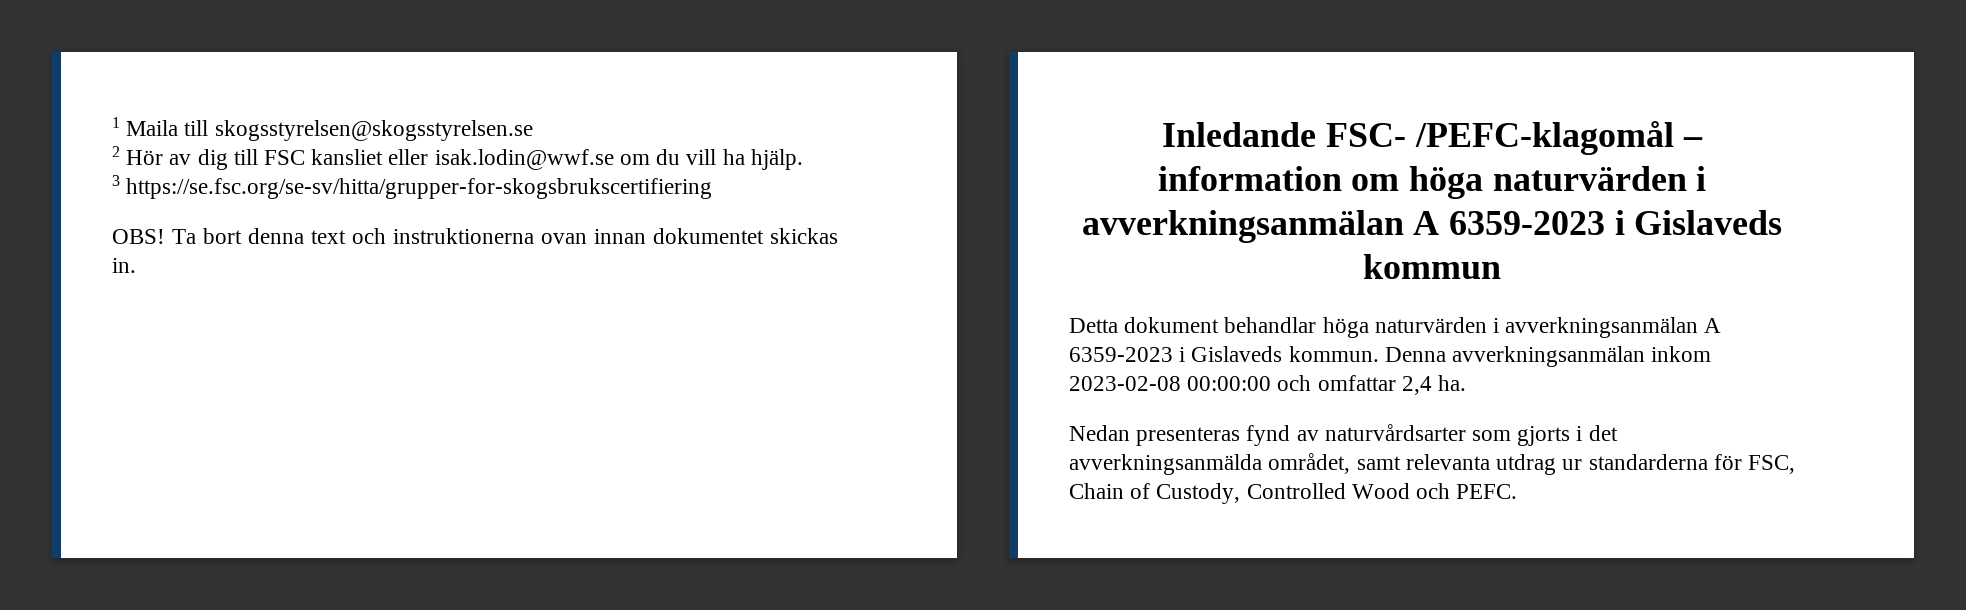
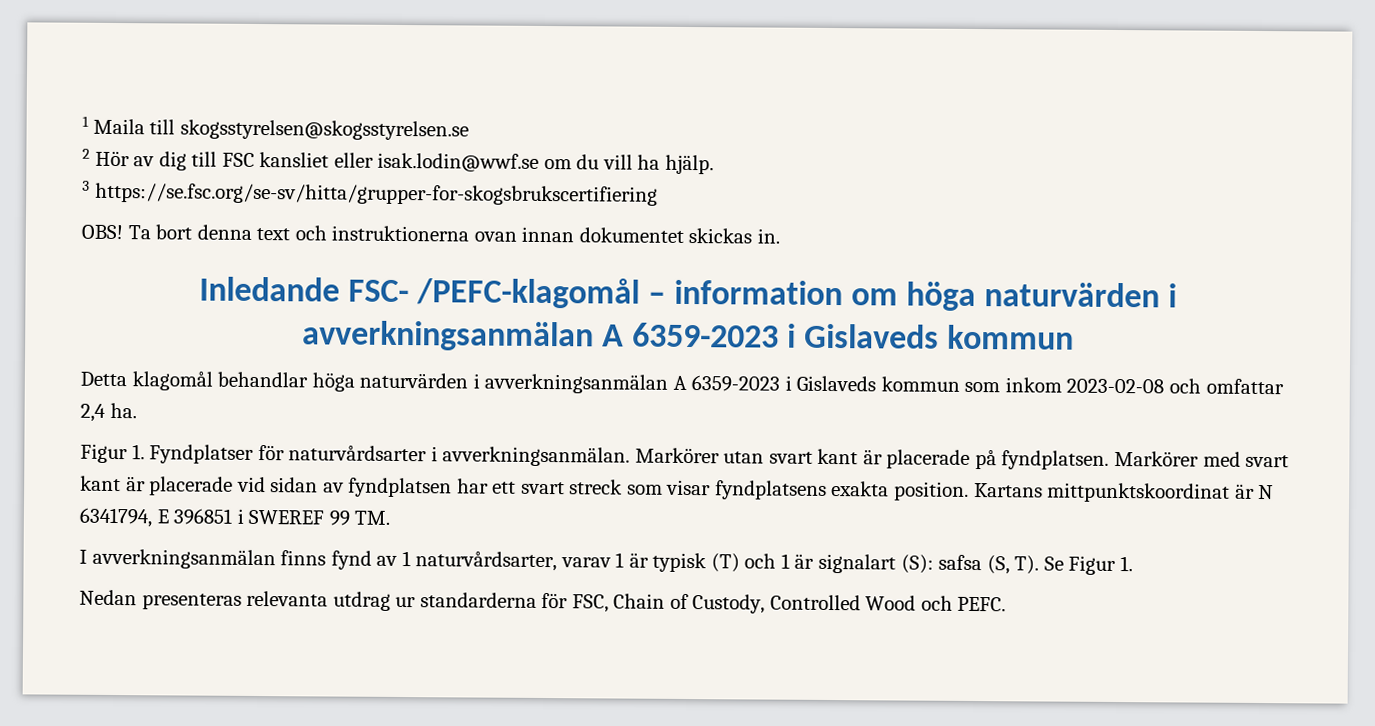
- Detta dokument behandlar höga naturvärden i avverkningsanmälan A 6359-2023 i Gislaveds kommun. Denna avverkningsanmälan inkom 2023-02-08 00:00:00 och omfattar 2,4 ha.
+ Detta klagomål behandlar höga naturvärden i avverkningsanmälan A 6359-2023 i Gislaveds kommun som inkom 2023-02-08 och omfattar 2,4 ha.
- Nedan presenteras fynd av naturvårdsarter som gjorts i det avverkningsanmälda området, samt relevanta utdrag ur standarderna för FSC, Chain of Custody, Controlled Wood och PEFC.
+ Figur 1. Fyndplatser för naturvårdsarter i avverkningsanmälan. Markörer utan svart kant är placerade på fyndplatsen. Markörer med svart kant är placerade vid sidan av fyndplatsen har ett svart streck som visar fyndplatsens exakta position. Kartans mittpunktskoordinat är N 6341794, E 396851 i SWEREF 99 TM.
+ I avverkningsanmälan finns fynd av 1 naturvårdsarter, varav 1 är typisk (T) och 1 är signalart (S): safsa (S, T). Se Figur 1.
+ Nedan presenteras relevanta utdrag ur standarderna för FSC, Chain of Custody, Controlled Wood och PEFC.

